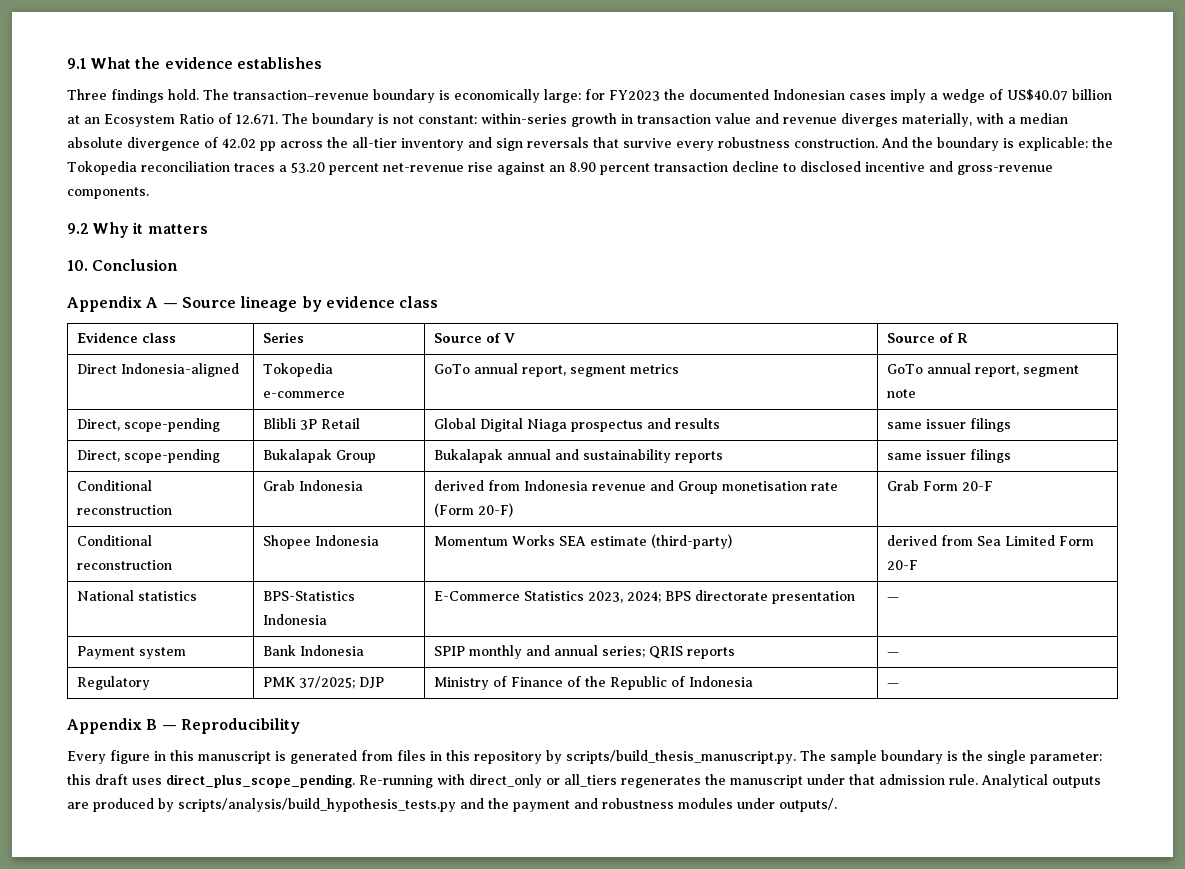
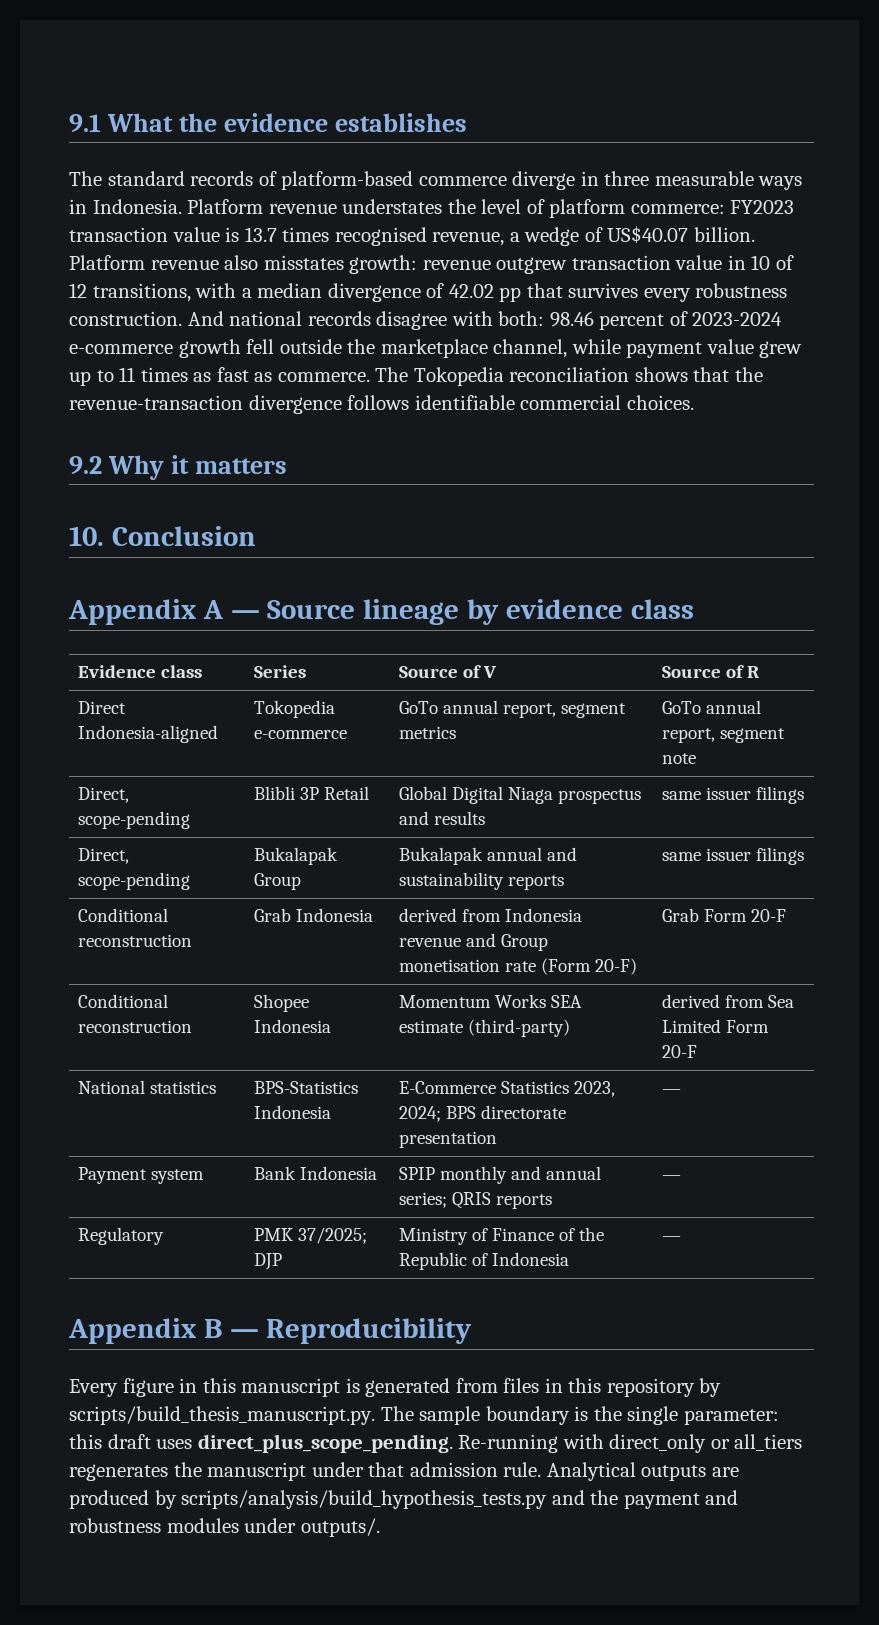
- Three findings hold. The transaction–revenue boundary is economically large: for FY2023 the documented Indonesian cases imply a wedge of US$40.07 billion at an Ecosystem Ratio of 12.671. The boundary is not constant: within-series growth in transaction value and revenue diverges materially, with a median absolute divergence of 42.02 pp across the all-tier inventory and sign reversals that survive every robustness construction. And the boundary is explicable: the Tokopedia reconciliation traces a 53.20 percent net-revenue rise against an 8.90 percent transaction decline to disclosed incentive and gross-revenue components.
+ The standard records of platform-based commerce diverge in three measurable ways in Indonesia. Platform revenue understates the level of platform commerce: FY2023 transaction value is 13.7 times recognised revenue, a wedge of US$40.07 billion. Platform revenue also misstates growth: revenue outgrew transaction value in 10 of 12 transitions, with a median divergence of 42.02 pp that survives every robustness construction. And national records disagree with both: 98.46 percent of 2023-2024 e-commerce growth fell outside the marketplace channel, while payment value grew up to 11 times as fast as commerce. The Tokopedia reconciliation shows that the revenue-transaction divergence follows identifiable commercial choices.

